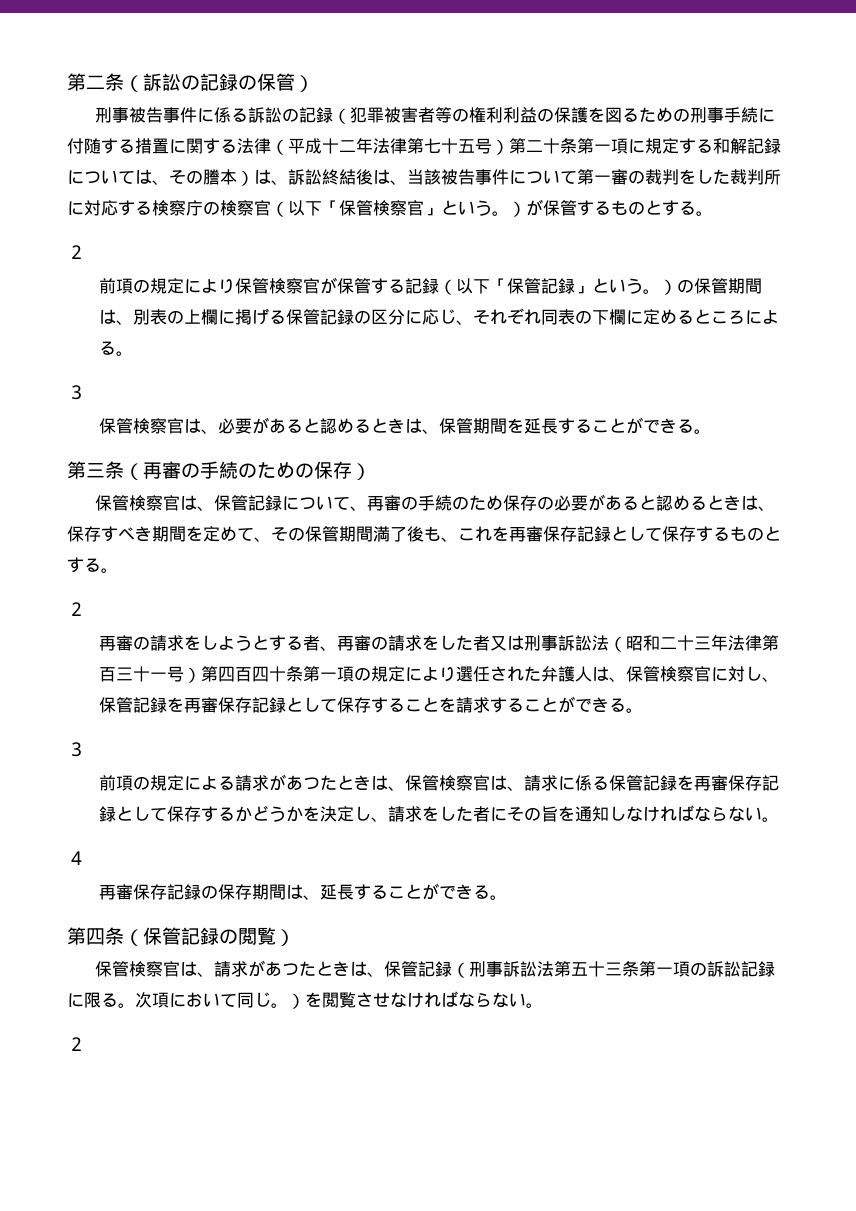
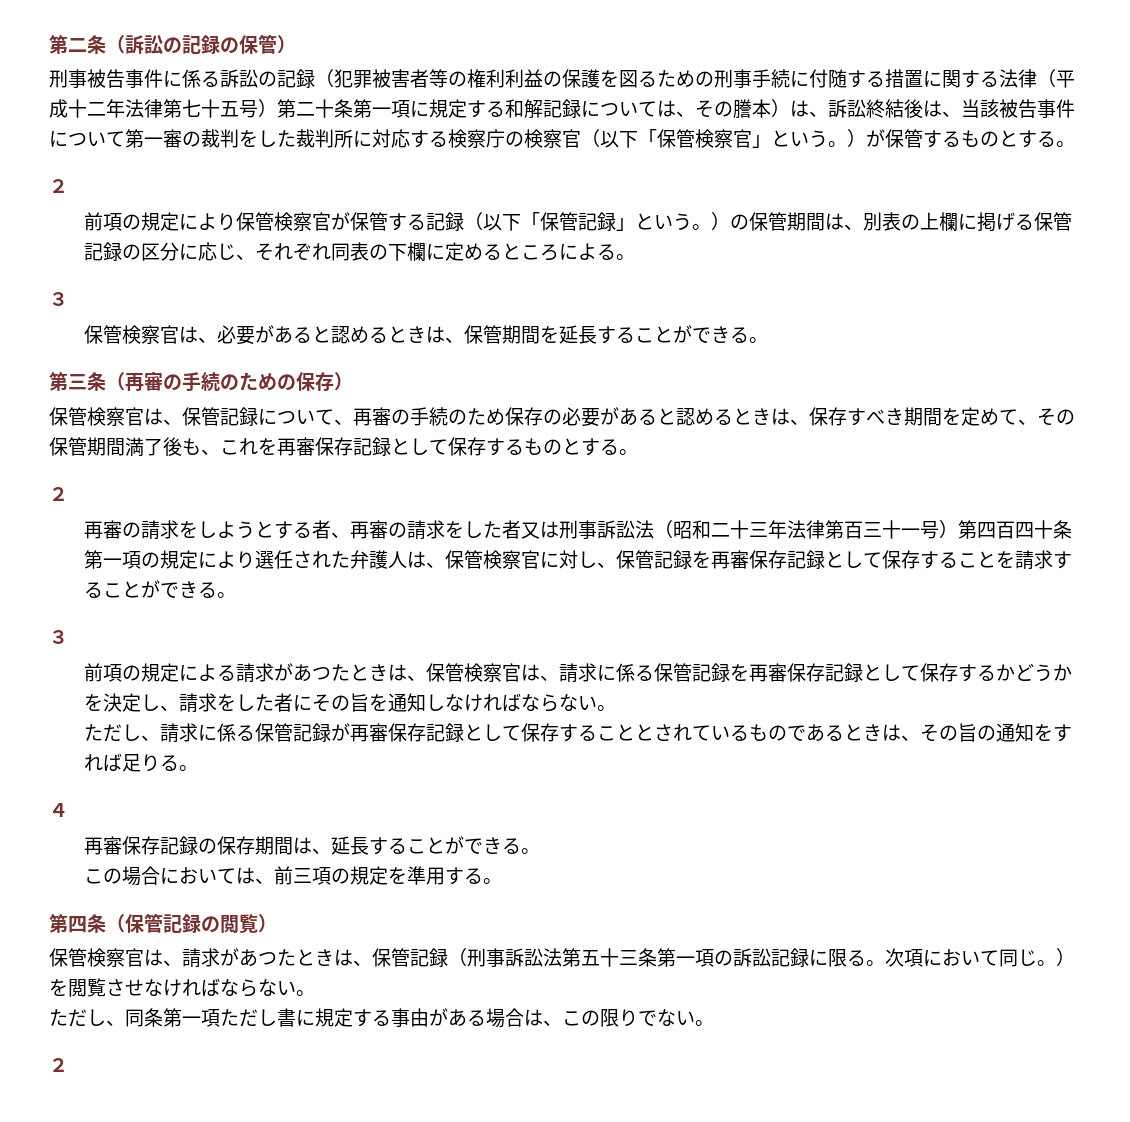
+ ただし、請求に係る保管記録が再審保存記録として保存することとされているものであるときは、その旨の通知をすれば足りる。
+ この場合においては、前三項の規定を準用する。
+ ただし、同条第一項ただし書に規定する事由がある場合は、この限りでない。

